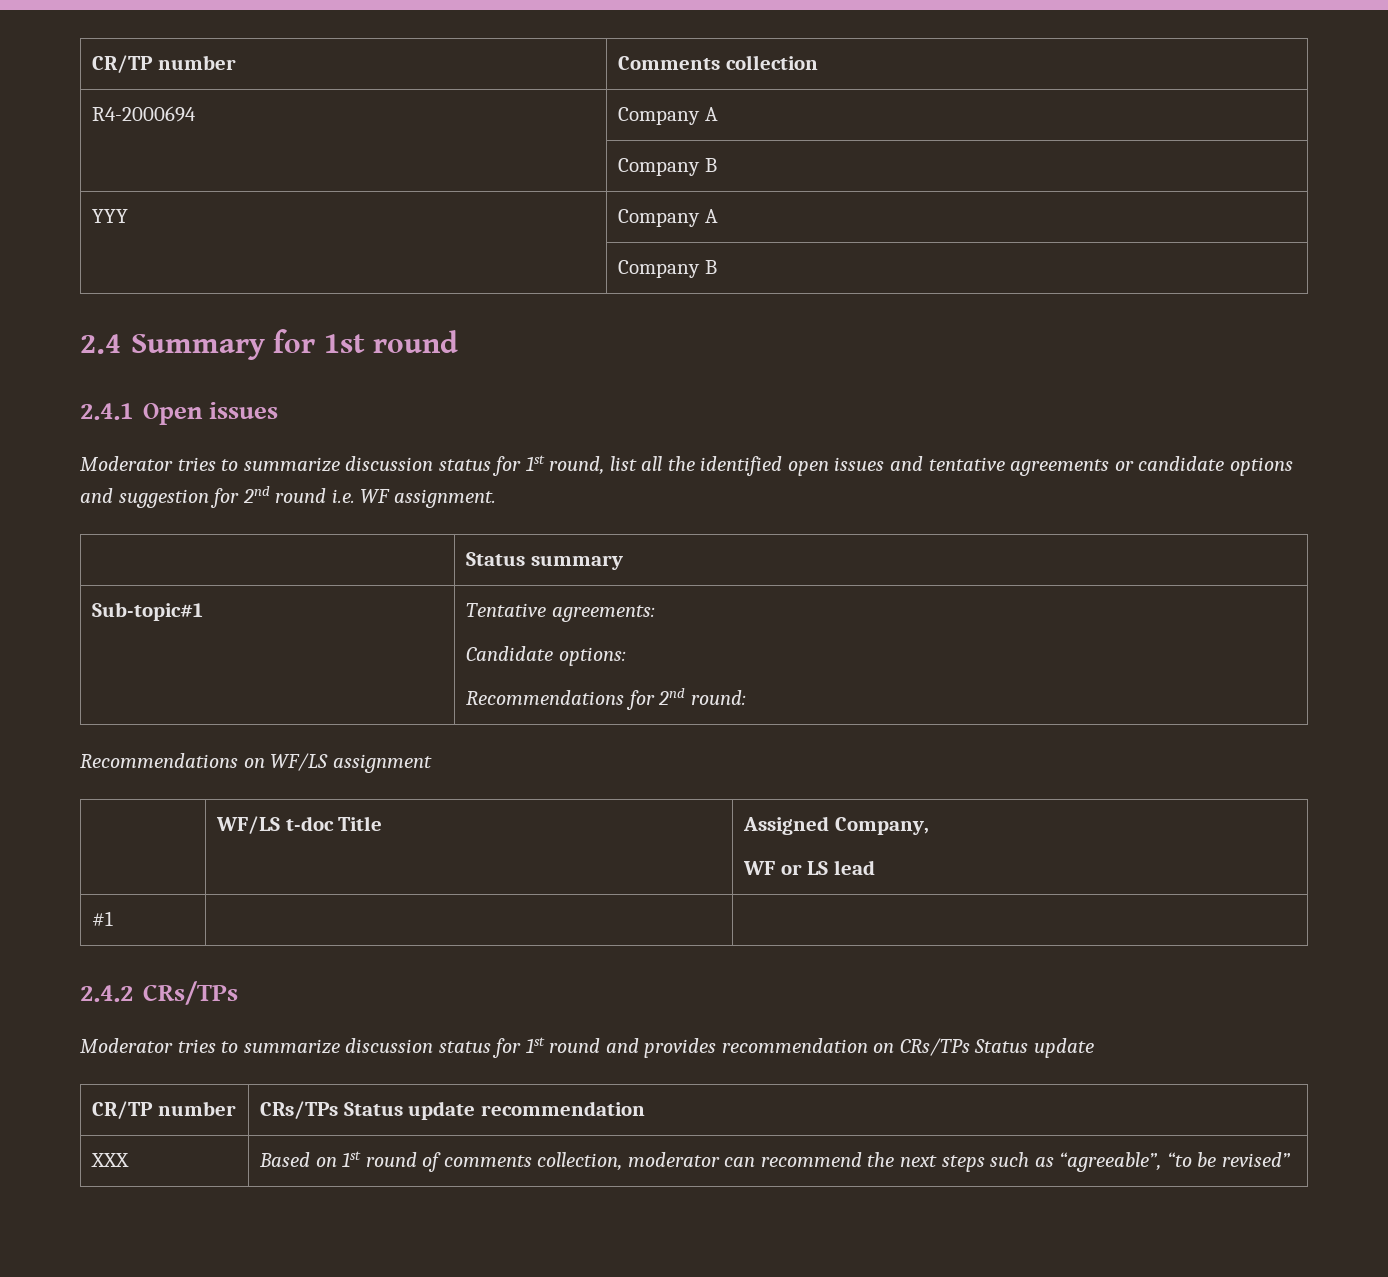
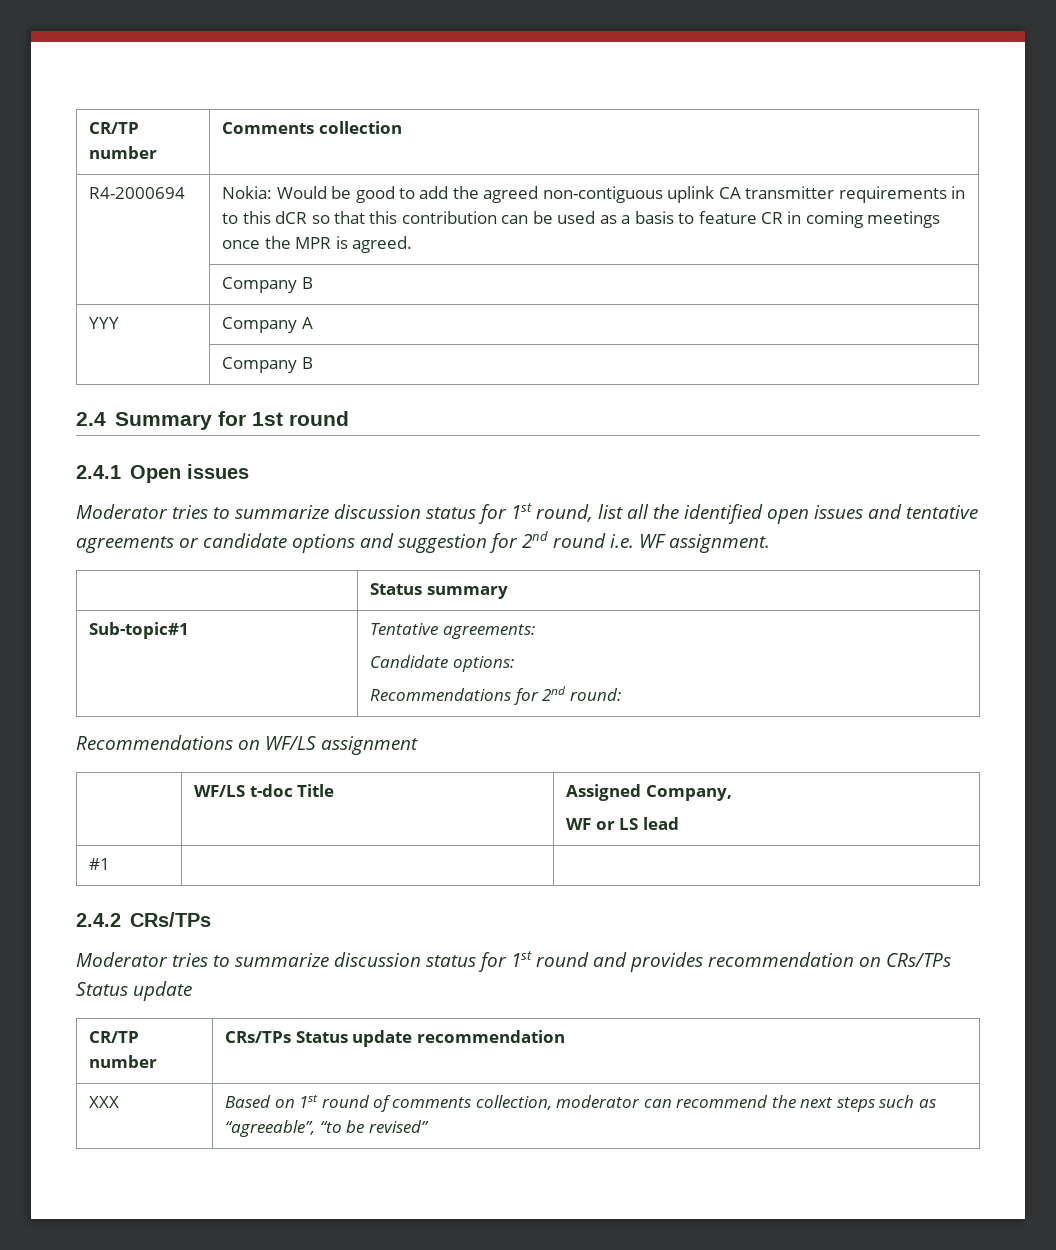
- R4-2000694 | Company A
+ R4-2000694 | Nokia: Would be good to add the agreed non-contiguous uplink CA transmitter requirements in to this dCR so that this contribution can be used as a basis to feature CR in coming meetings once the MPR is agreed.

